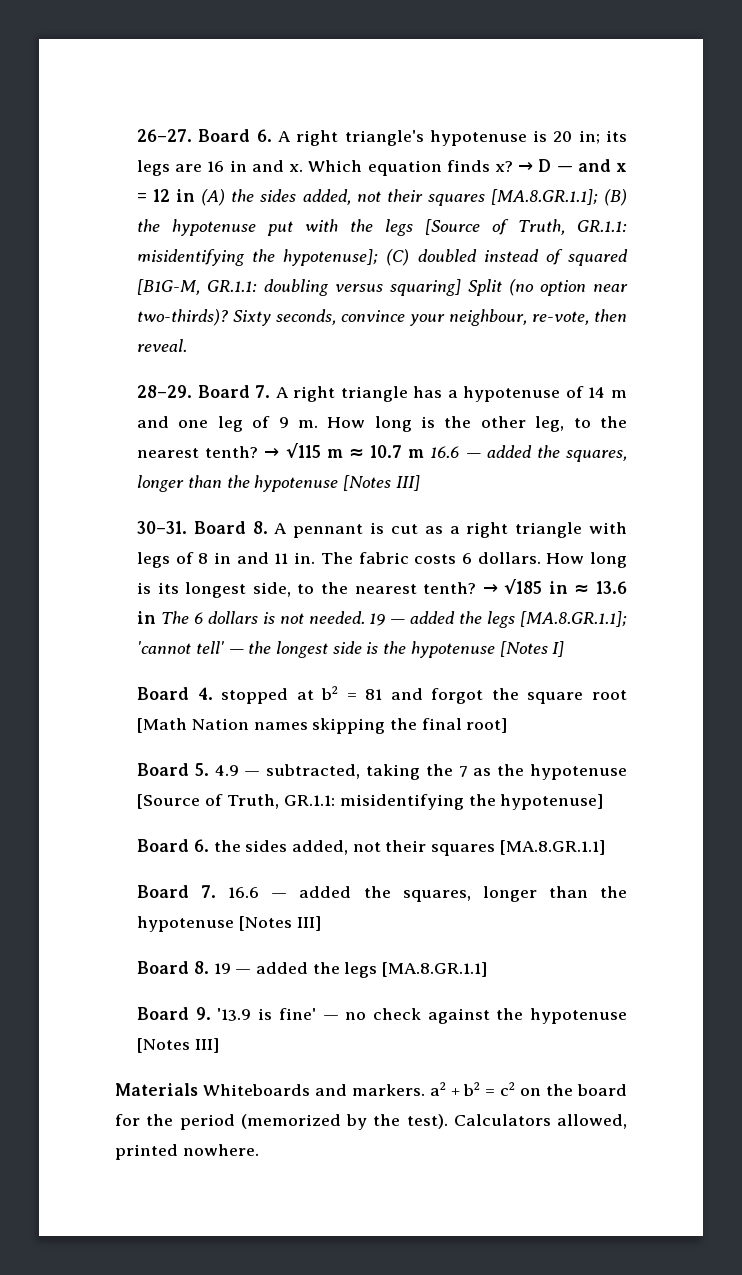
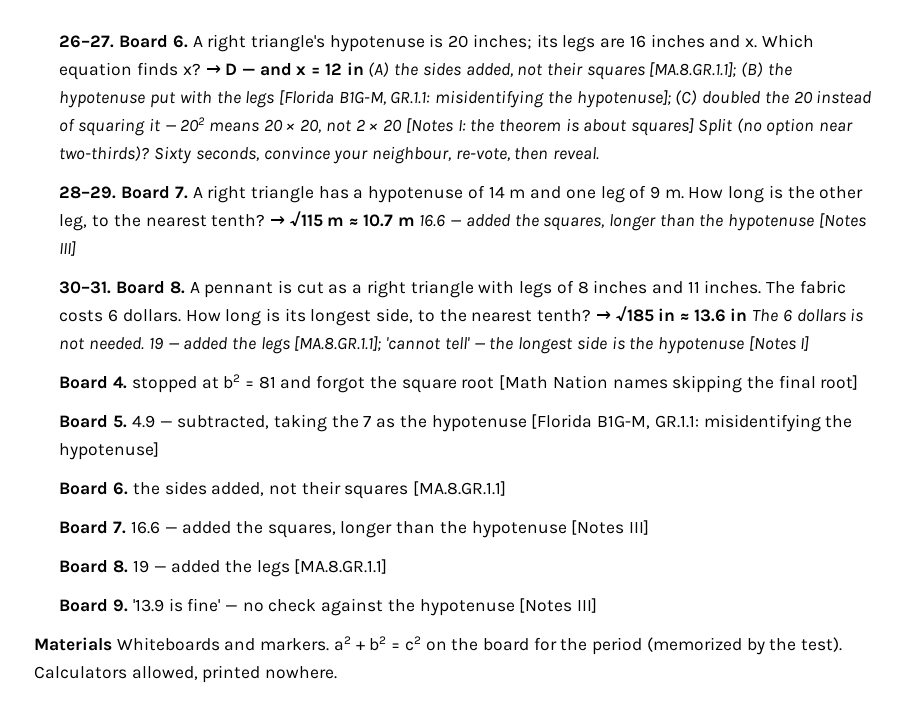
- Board 6. A right triangle's hypotenuse is 20 in; its legs are 16 in and x.
+ Board 6. A right triangle's hypotenuse is 20 inches; its legs are 16 inches and x.
- → D — and x = 12 in (A) the sides added, not their squares [MA.8.GR.1.1]; (B) the hypotenuse put with the legs [Source of Truth, GR.1.1: misidentifying the hypotenuse]; (C) doubled instead of squared [B1G-M, GR.1.1: doubling versus squaring] Split (no option near two-thirds)?
+ → D — and x = 12 in (A) the sides added, not their squares [MA.8.GR.1.1]; (B) the hypotenuse put with the legs [Florida B1G-M, GR.1.1: misidentifying the hypotenuse]; (C) doubled the 20 instead of squaring it — 202 means 20 × 20, not 2 × 20 [Notes I: the theorem is about squares] Split (no option near two-thirds)?
- Board 8. A pennant is cut as a right triangle with legs of 8 in and 11 in.
+ Board 8. A pennant is cut as a right triangle with legs of 8 inches and 11 inches.
- Board 5. 4.9 — subtracted, taking the 7 as the hypotenuse [Source of Truth, GR.1.1: misidentifying the hypotenuse]
+ Board 5. 4.9 — subtracted, taking the 7 as the hypotenuse [Florida B1G-M, GR.1.1: misidentifying the hypotenuse]

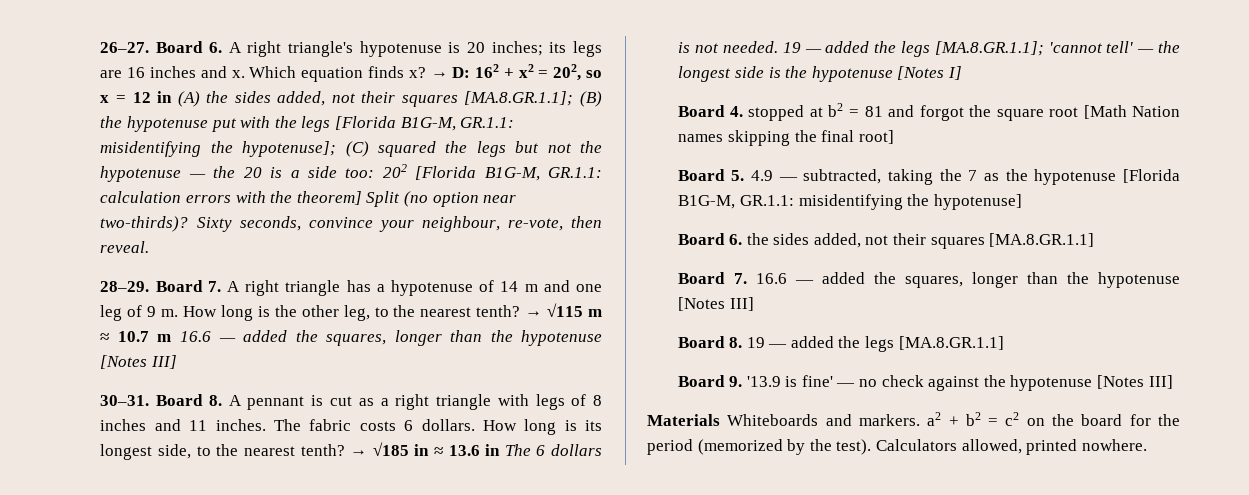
- → D — and x = 12 in (A) the sides added, not their squares [MA.8.GR.1.1]; (B) the hypotenuse put with the legs [Florida B1G-M, GR.1.1: misidentifying the hypotenuse]; (C) doubled the 20 instead of squaring it — 202 means 20 × 20, not 2 × 20 [Notes I: the theorem is about squares] Split (no option near two-thirds)?
+ → D: 162 + x2 = 202, so x = 12 in (A) the sides added, not their squares [MA.8.GR.1.1]; (B) the hypotenuse put with the legs [Florida B1G-M, GR.1.1: misidentifying the hypotenuse]; (C) squared the legs but not the hypotenuse — the 20 is a side too: 202 [Florida B1G-M, GR.1.1: calculation errors with the theorem] Split (no option near two-thirds)?

